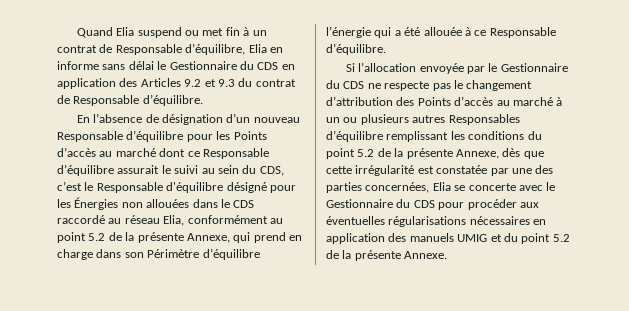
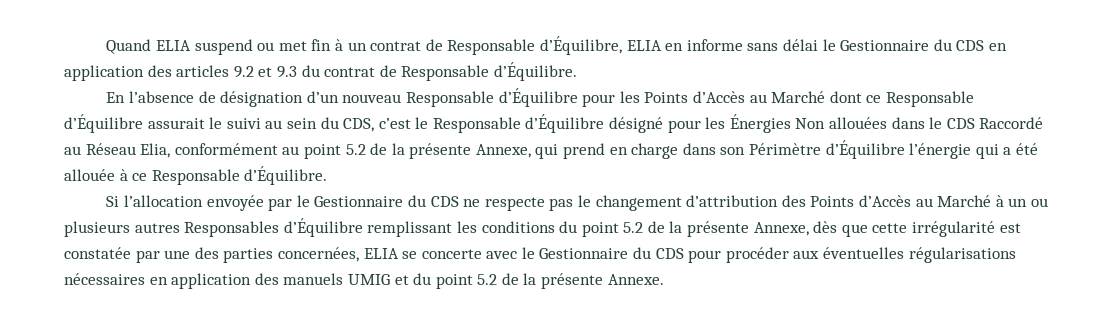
- Quand Elia suspend ou met fin à un contrat de Responsable d’équilibre, Elia en informe sans délai le Gestionnaire du CDS en application des Articles 9.2 et 9.3 du contrat de Responsable d’équilibre.
+ Quand ELIA suspend ou met fin à un contrat de Responsable d’Équilibre, ELIA en informe sans délai le Gestionnaire du CDS en application des articles 9.2 et 9.3 du contrat de Responsable d’Équilibre.
- En l’absence de désignation d’un nouveau Responsable d’équilibre pour les Points d’accès au marché dont ce Responsable d’équilibre assurait le suivi au sein du CDS, c’est le Responsable d'équilibre désigné pour les Énergies non allouées dans le CDS raccordé au réseau Elia, conformément au point 5.2 de la présente Annexe, qui prend en charge dans son Périmètre d’équilibre l’énergie qui a été allouée à ce Responsable d’équilibre.
+ En l’absence de désignation d’un nouveau Responsable d’Équilibre pour les Points d’Accès au Marché dont ce Responsable d’Équilibre assurait le suivi au sein du CDS, c’est le Responsable d’Équilibre désigné pour les Énergies Non allouées dans le CDS Raccordé au Réseau Elia, conformément au point 5.2 de la présente Annexe, qui prend en charge dans son Périmètre d’Équilibre l’énergie qui a été allouée à ce Responsable d’Équilibre.
- Si l’allocation envoyée par le Gestionnaire du CDS ne respecte pas le changement d’attribution des Points d’accès au marché à un ou plusieurs autres Responsables d’équilibre remplissant les conditions du point 5.2 de la présente Annexe, dès que cette irrégularité est constatée par une des parties concernées, Elia se concerte avec le Gestionnaire du CDS pour procéder aux éventuelles régularisations nécessaires en application des manuels UMIG et du point 5.2 de la présente Annexe.
+ Si l’allocation envoyée par le Gestionnaire du CDS ne respecte pas le changement d’attribution des Points d’Accès au Marché à un ou plusieurs autres Responsables d’Équilibre remplissant les conditions du point 5.2 de la présente Annexe, dès que cette irrégularité est constatée par une des parties concernées, ELIA se concerte avec le Gestionnaire du CDS pour procéder aux éventuelles régularisations nécessaires en application des manuels UMIG et du point 5.2 de la présente Annexe.

